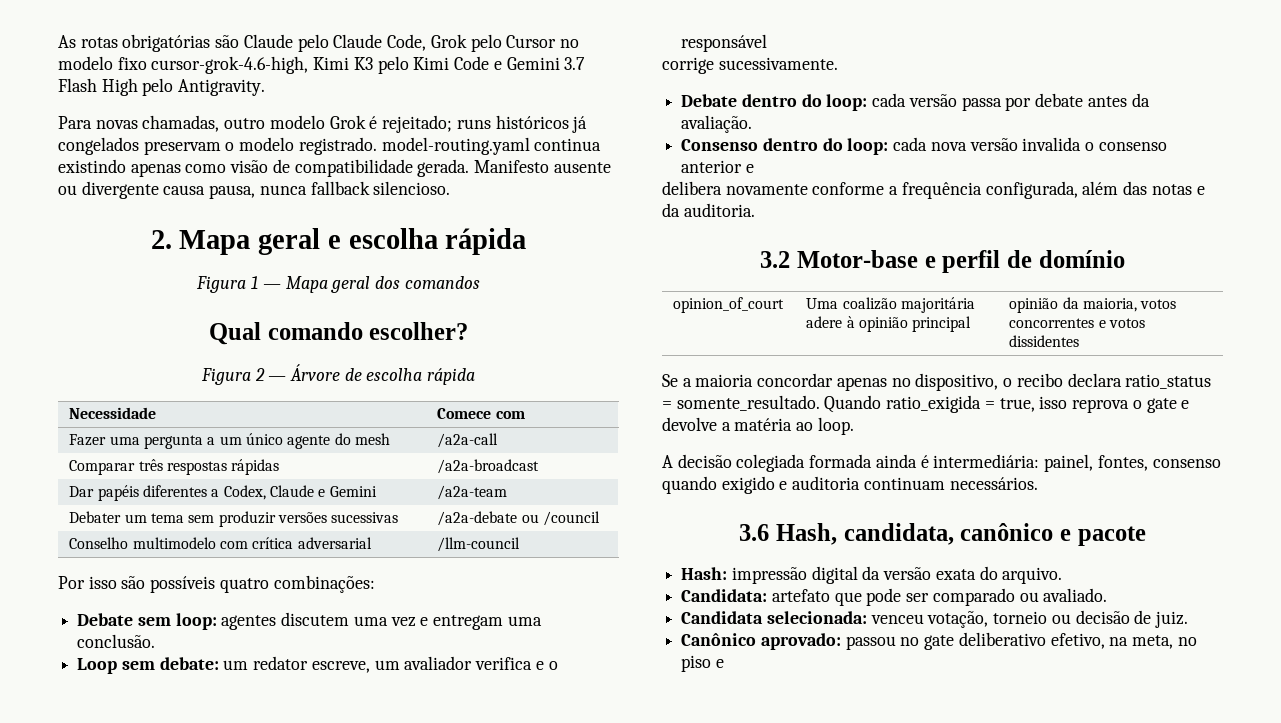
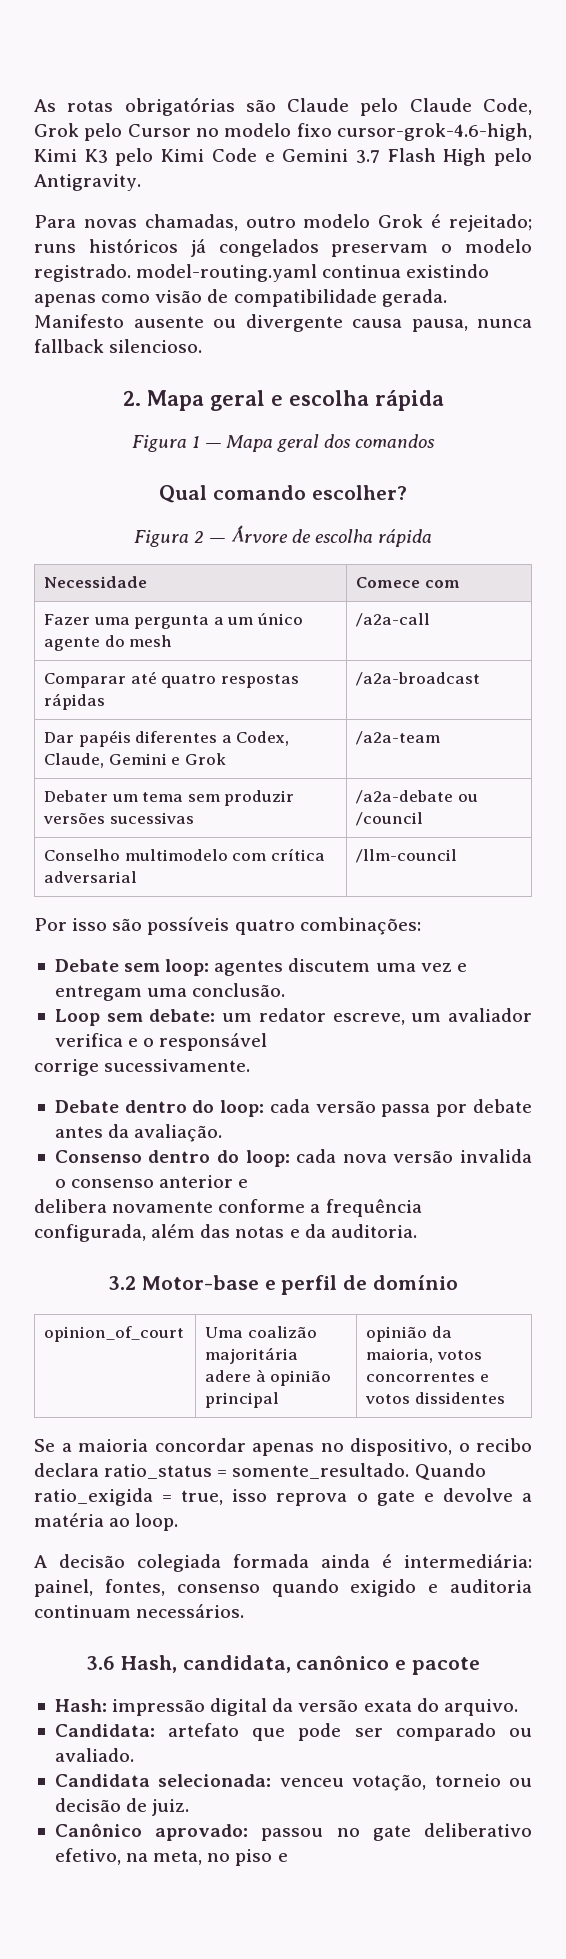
- Comparar três respostas rápidas | /a2a-broadcast
+ Comparar até quatro respostas rápidas | /a2a-broadcast
- Dar papéis diferentes a Codex, Claude e Gemini | /a2a-team
+ Dar papéis diferentes a Codex, Claude, Gemini e Grok | /a2a-team

